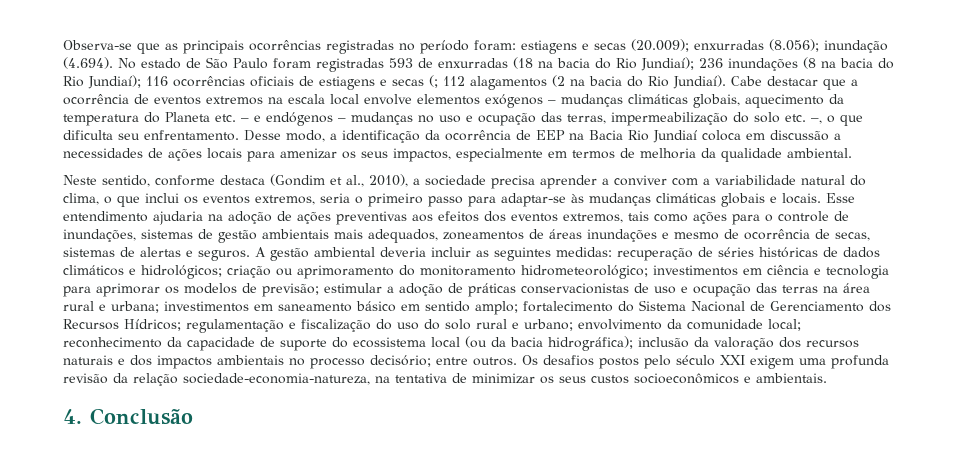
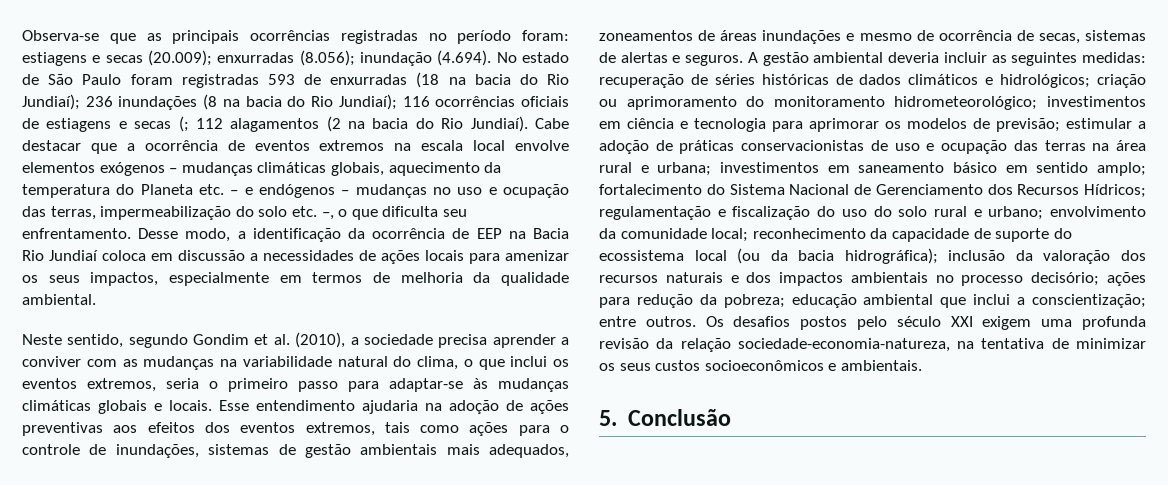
- Neste sentido, conforme destaca (Gondim et al., 2010), a sociedade precisa aprender a conviver com a variabilidade natural do clima, o que inclui os eventos extremos, seria o primeiro passo para adaptar-se às mudanças climáticas globais e locais.
+ Neste sentido, segundo Gondim et al. (2010), a sociedade precisa aprender a conviver com as mudanças na variabilidade natural do clima, o que inclui os eventos extremos, seria o primeiro passo para adaptar-se às mudanças climáticas globais e locais.
+ ações para redução da pobreza; educação ambiental que inclui a conscientização;
- 4. Conclusão
+ 5. Conclusão

